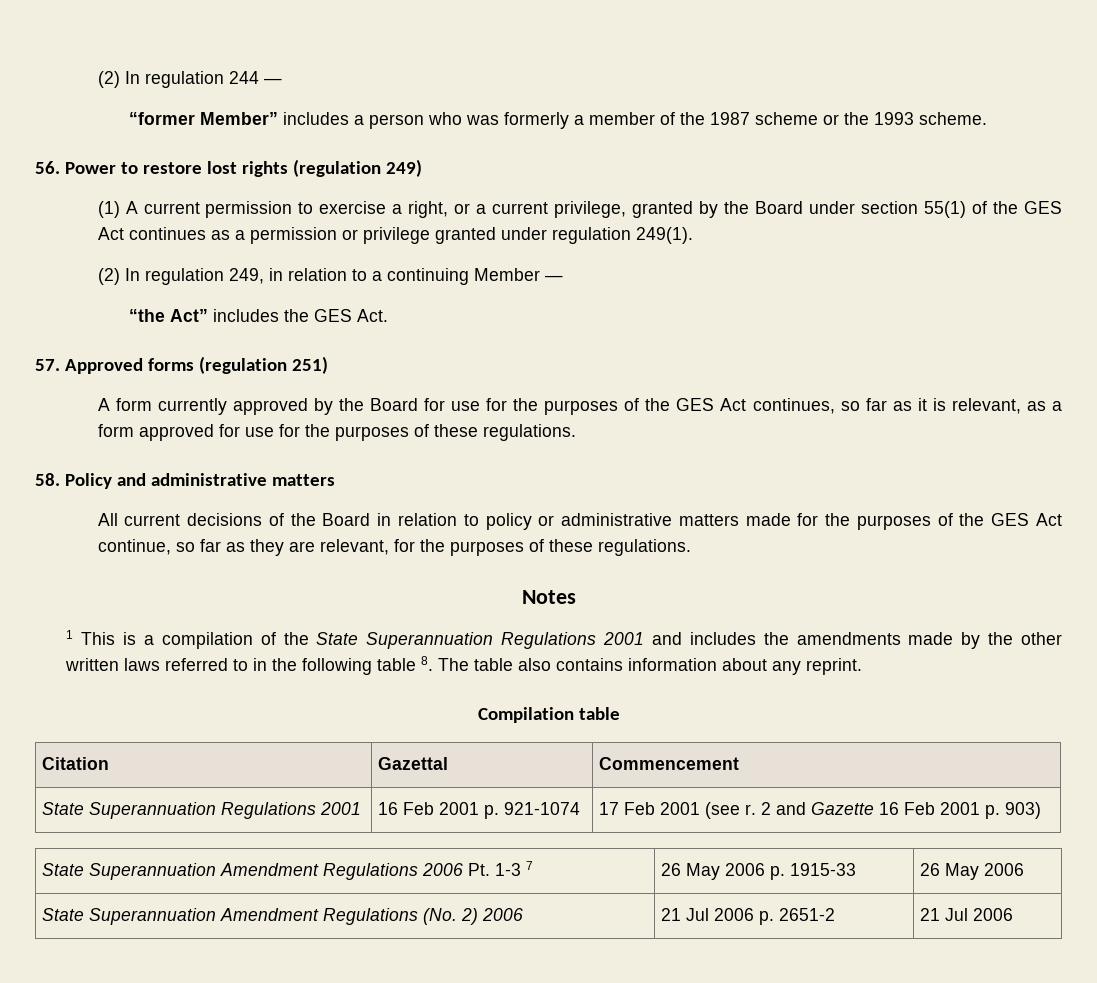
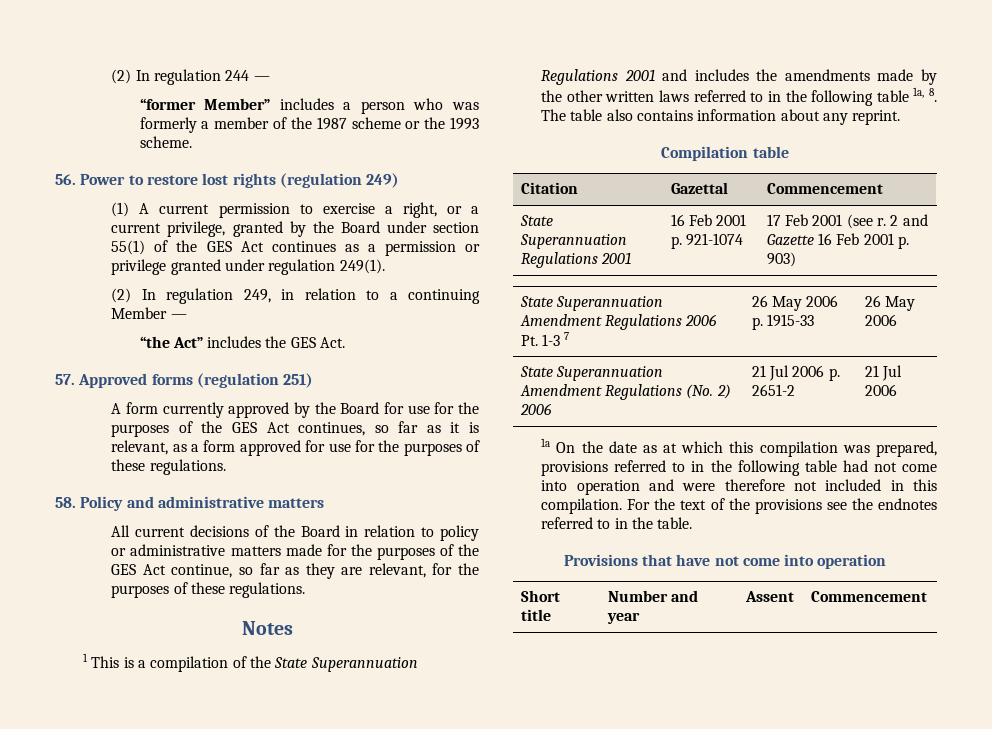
- 1 This is a compilation of the State Superannuation Regulations 2001 and includes the amendments made by the other written laws referred to in the following table 8. The table also contains information about any reprint.
+ 1 This is a compilation of the State Superannuation Regulations 2001 and includes the amendments made by the other written laws referred to in the following table 1a, 8. The table also contains information about any reprint.
+ 1a On the date as at which this compilation was prepared, provisions referred to in the following table had not come into operation and were therefore not included in this compilation. For the text of the provisions see the endnotes referred to in the table.
+ Provisions that have not come into operation
+ Short title | Number and year | Assent | Commencement

